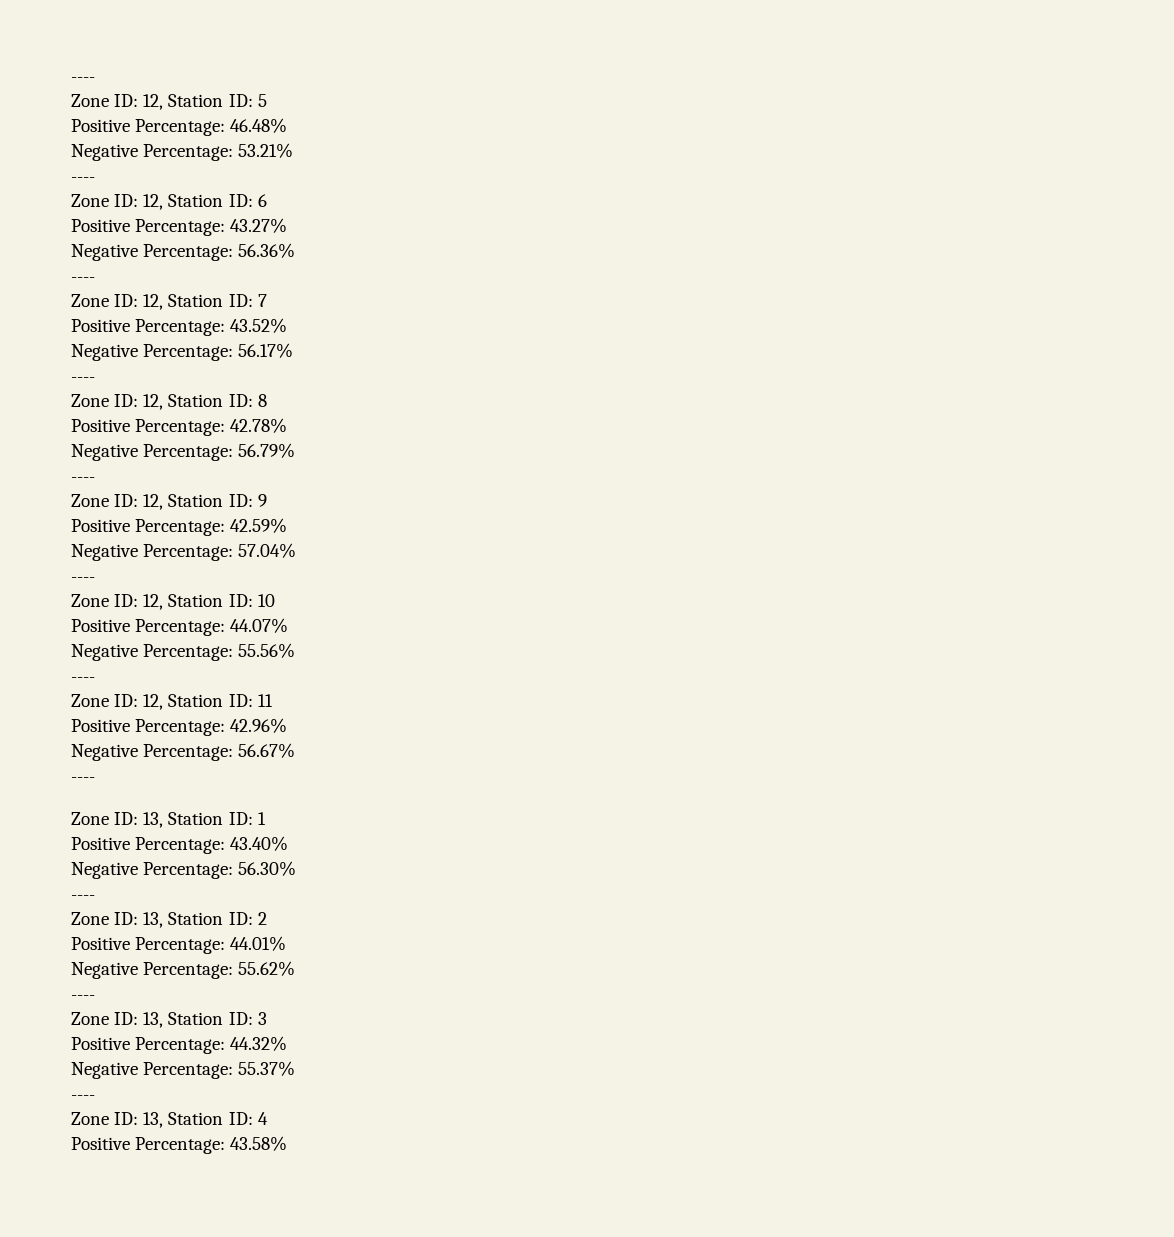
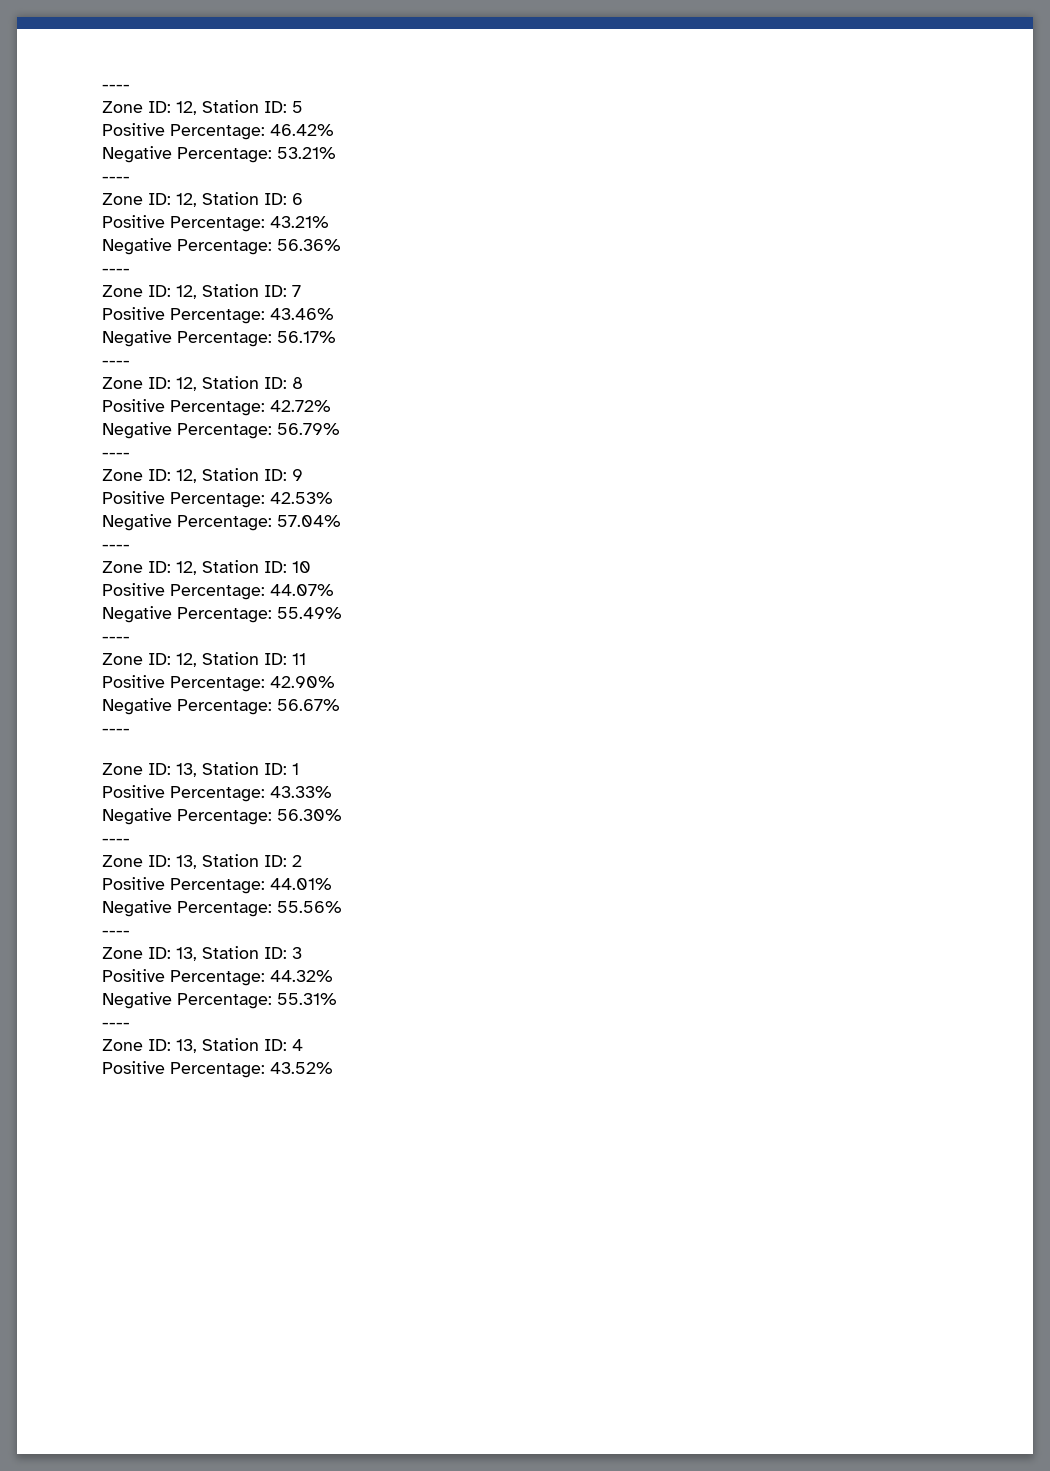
- Positive Percentage: 46.48%
+ Positive Percentage: 46.42%
- Positive Percentage: 43.27%
+ Positive Percentage: 43.21%
- Positive Percentage: 43.52%
+ Positive Percentage: 43.46%
- Positive Percentage: 42.78%
+ Positive Percentage: 42.72%
- Positive Percentage: 42.59%
+ Positive Percentage: 42.53%
- Negative Percentage: 55.56%
+ Negative Percentage: 55.49%
- Positive Percentage: 42.96%
+ Positive Percentage: 42.90%
- Positive Percentage: 43.40%
+ Positive Percentage: 43.33%
- Negative Percentage: 55.62%
+ Negative Percentage: 55.56%
- Negative Percentage: 55.37%
+ Negative Percentage: 55.31%
- Positive Percentage: 43.58%
+ Positive Percentage: 43.52%

